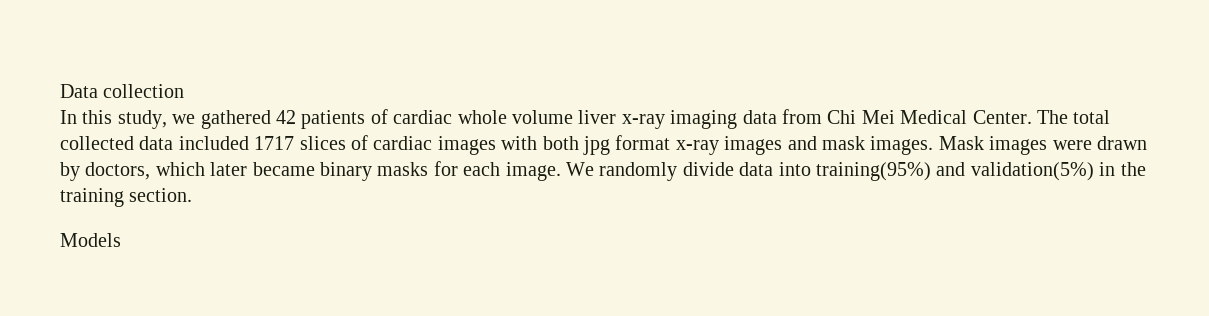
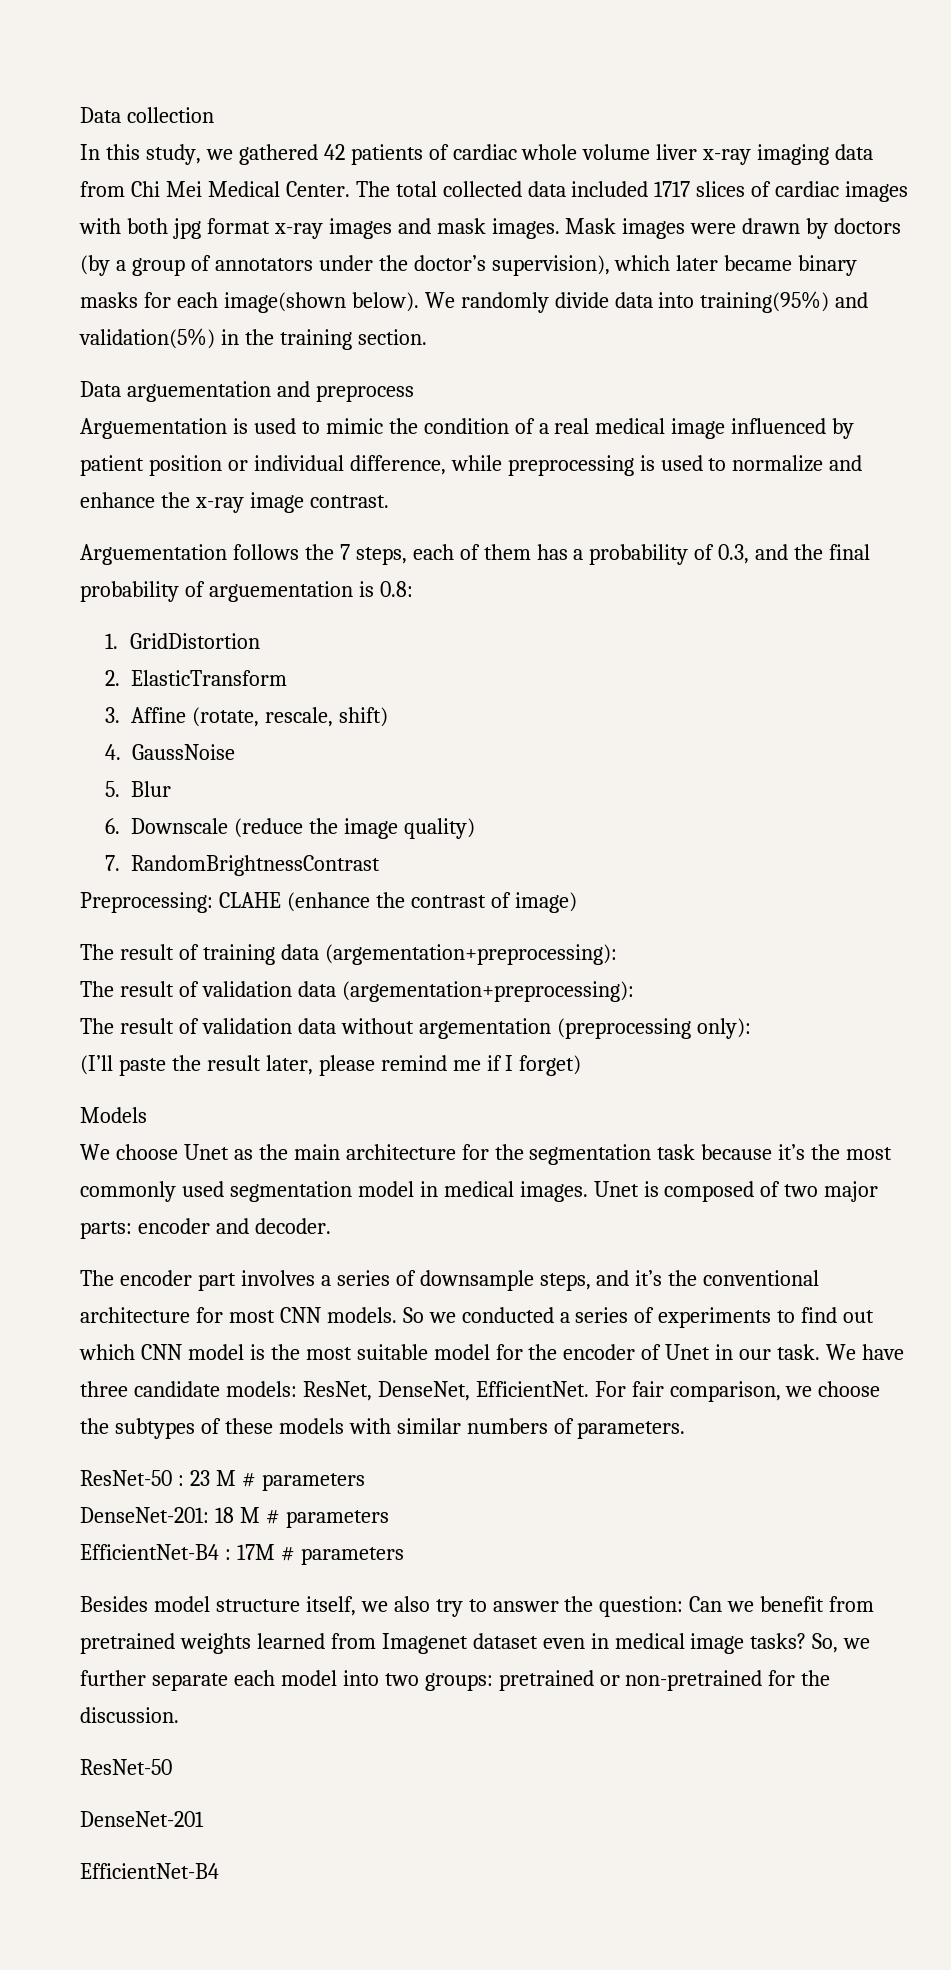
- Mask images were drawn by doctors, which later became binary masks for each image.
+ Mask images were drawn by doctors (by a group of annotators under the doctor’s supervision), which later became binary masks for each image(shown below).
+ Data arguementation and preprocess
+ Arguementation is used to mimic the condition of a real medical image influenced by patient position or individual difference, while preprocessing is used to normalize and enhance the x-ray image contrast.
+ Arguementation follows the 7 steps, each of them has a probability of 0.3, and the final probability of arguementation is 0.8:
+ 1. GridDistortion
+ 2. ElasticTransform
+ 3. Affine (rotate, rescale, shift)
+ 4. GaussNoise
+ 5. Blur
+ 6. Downscale (reduce the image quality)
+ 7. RandomBrightnessContrast
+ Preprocessing: CLAHE (enhance the contrast of image)
+ The result of training data (argementation+preprocessing):
+ The result of validation data (argementation+preprocessing):
+ The result of validation data without argementation (preprocessing only):
+ (I’ll paste the result later, please remind me if I forget)
  Models
+ We choose Unet as the main architecture for the segmentation task because it’s the most commonly used segmentation model in medical images. Unet is composed of two major parts: encoder and decoder.
+ The encoder part involves a series of downsample steps, and it’s the conventional architecture for most CNN models. So we conducted a series of experiments to find out which CNN model is the most suitable model for the encoder of Unet in our task. We have three candidate models: ResNet, DenseNet, EfficientNet. For fair comparison, we choose the subtypes of these models with similar numbers of parameters.
+ ResNet-50 : 23 M # parameters
+ DenseNet-201: 18 M # parameters
+ EfficientNet-B4 : 17M # parameters
+ Besides model structure itself, we also try to answer the question: Can we benefit from pretrained weights learned from Imagenet dataset even in medical image tasks? So, we further separate each model into two groups: pretrained or non-pretrained for the discussion.
+ ResNet-50
+ DenseNet-201
+ EfficientNet-B4

